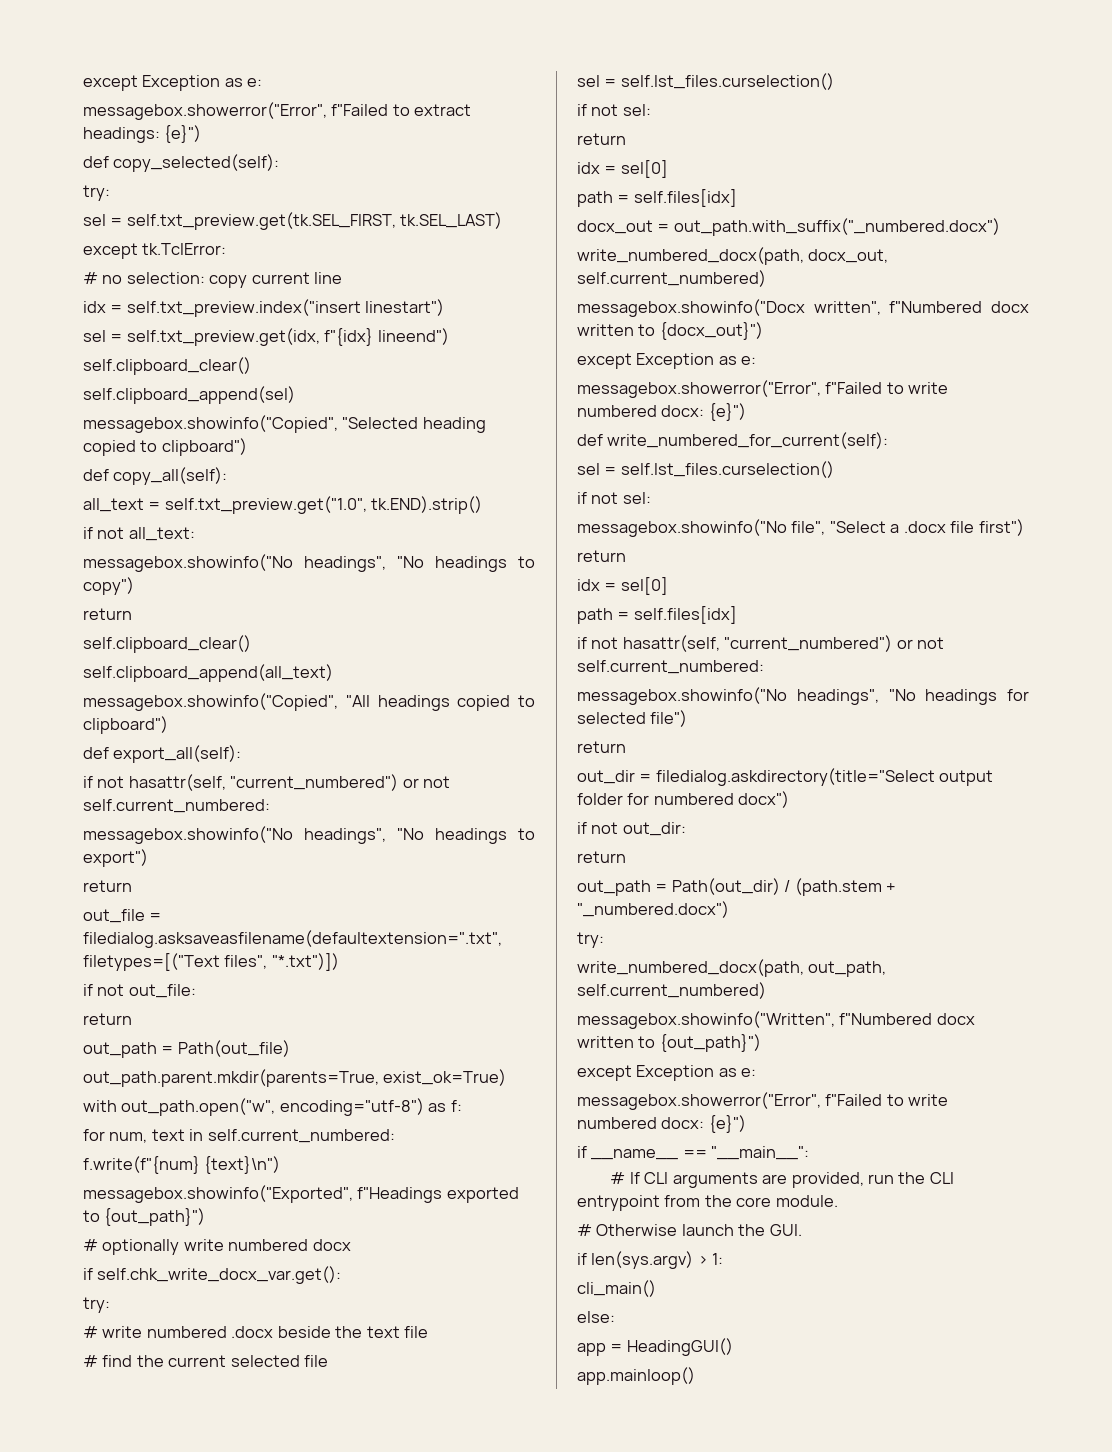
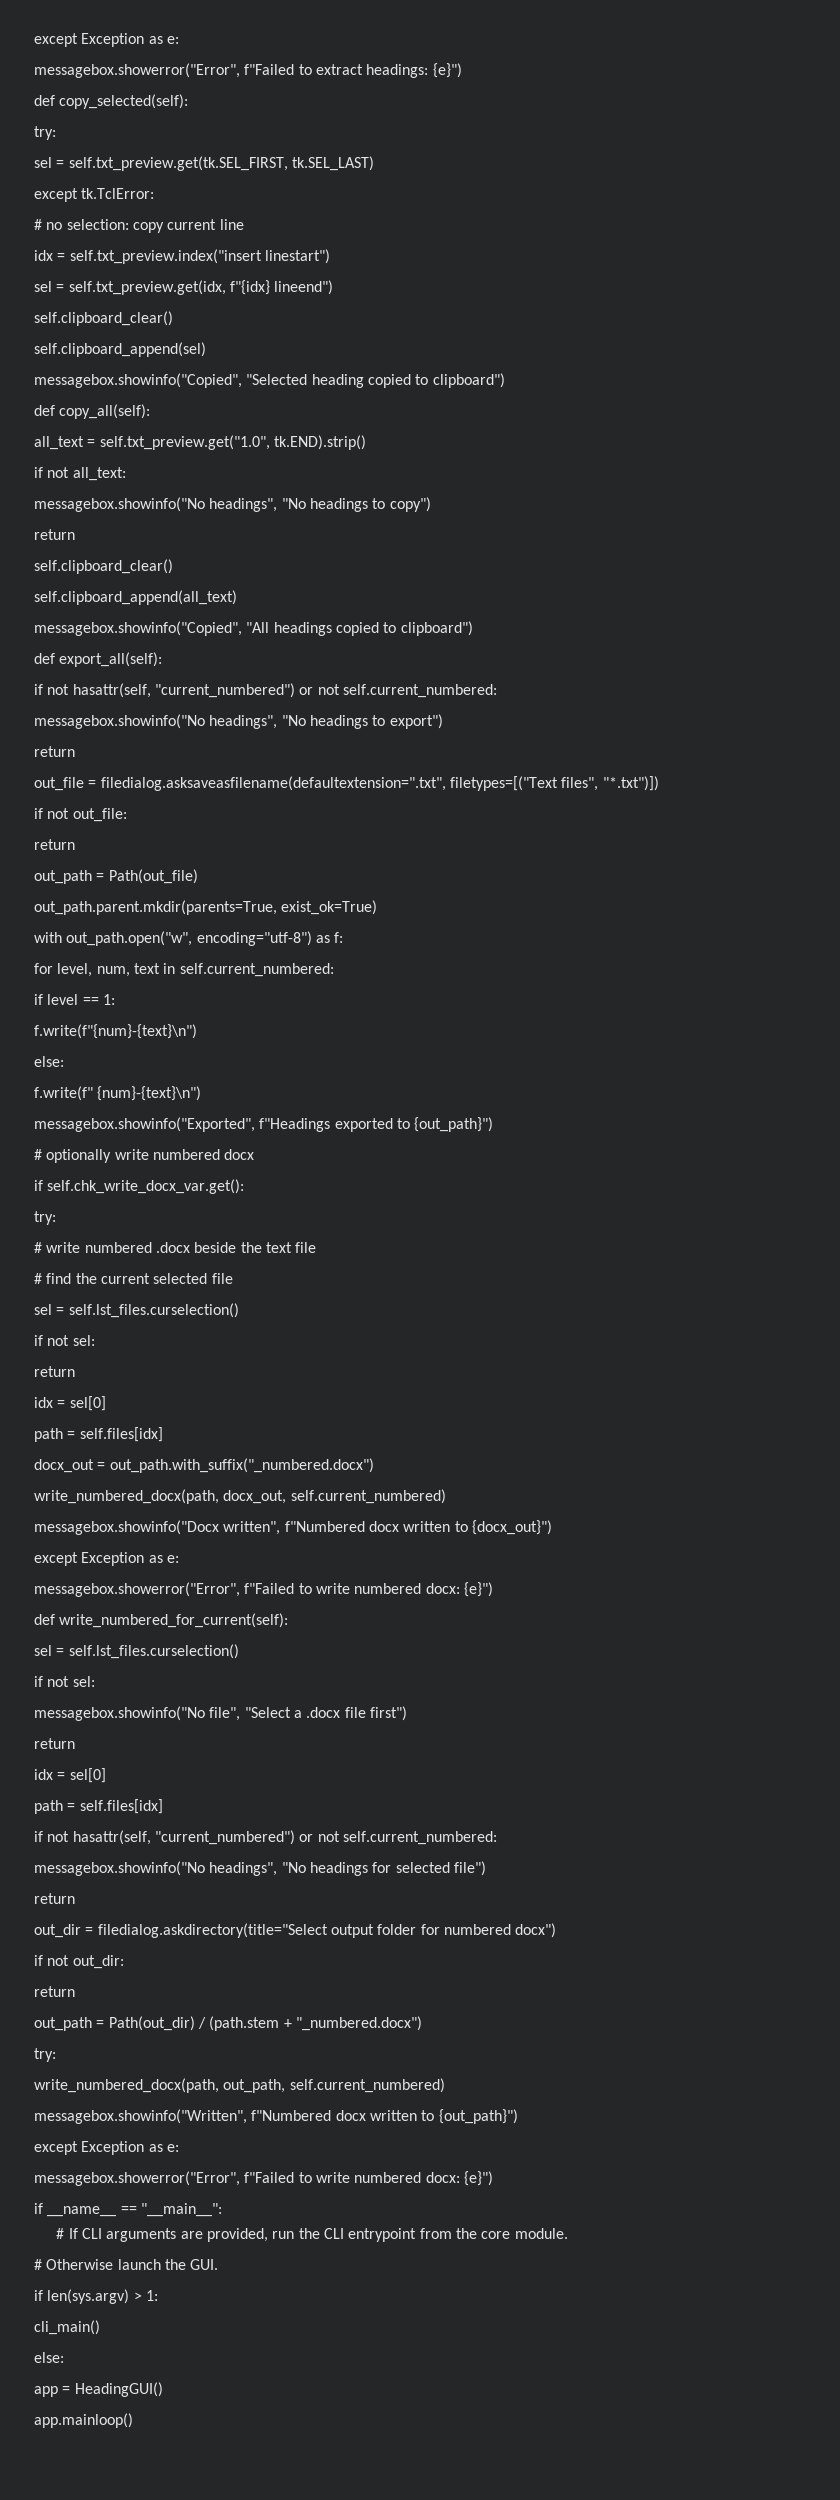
- for num, text in self.current_numbered:
+ for level, num, text in self.current_numbered:
- f.write(f"{num} {text}\n")
+ if level == 1:
+ f.write(f"{num}-{text}\n")
+ else:
+ f.write(f" {num}-{text}\n")

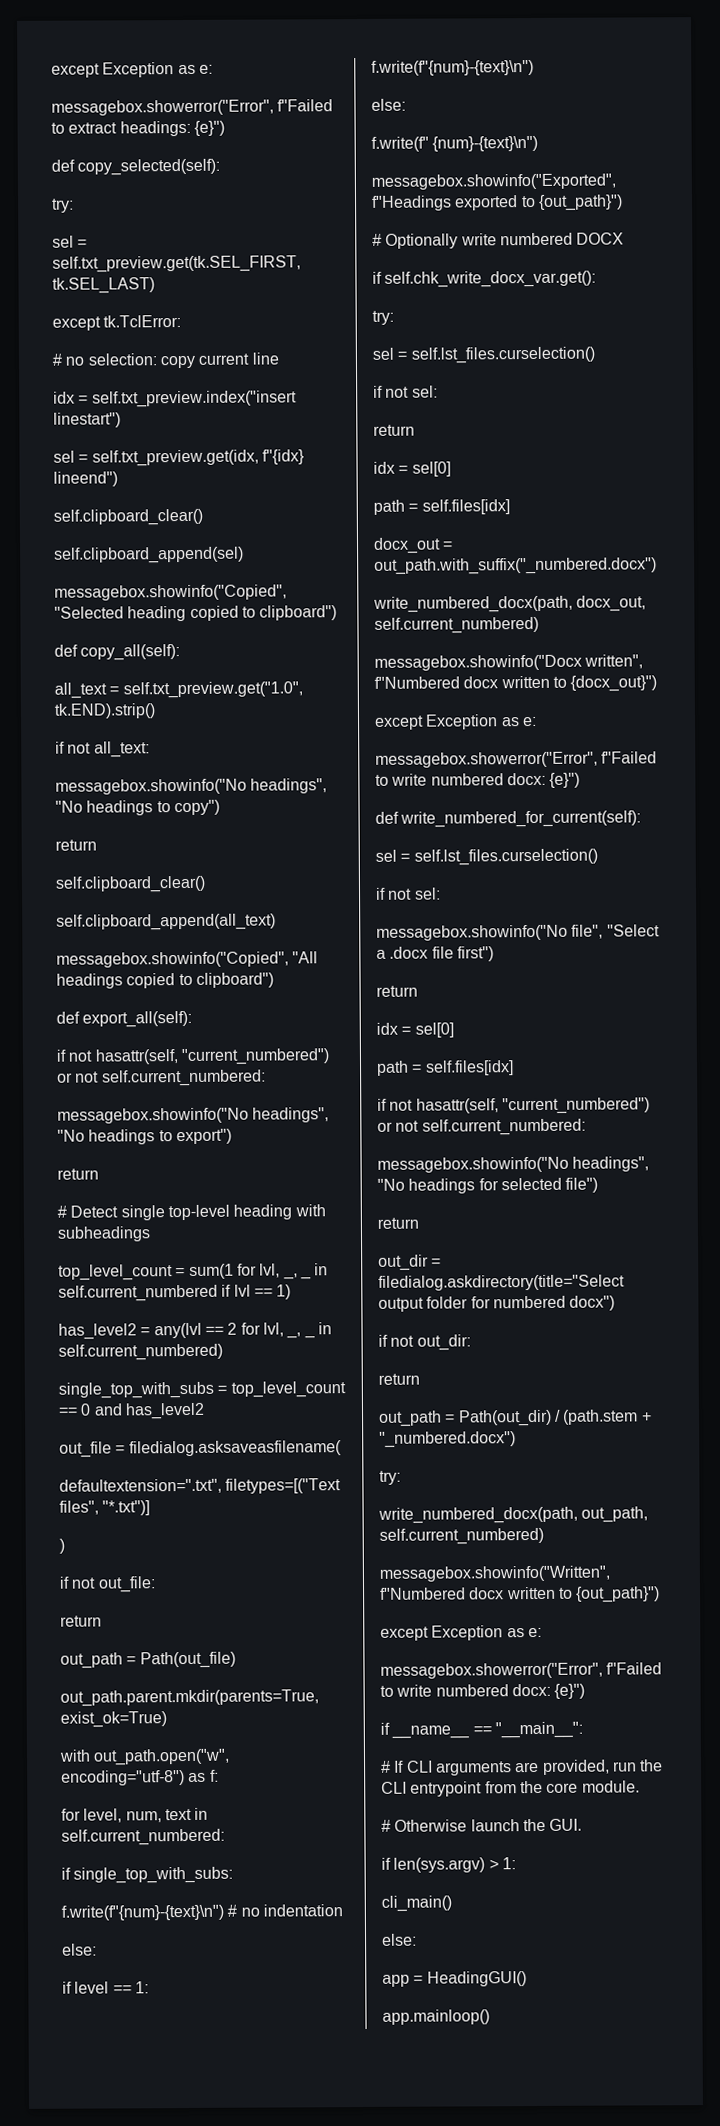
- out_file = filedialog.asksaveasfilename(defaultextension=".txt", filetypes=[("Text files", "*.txt")])
+ # Detect single top-level heading with subheadings
+ top_level_count = sum(1 for lvl, _, _ in self.current_numbered if lvl == 1)
+ has_level2 = any(lvl == 2 for lvl, _, _ in self.current_numbered)
+ single_top_with_subs = top_level_count == 0 and has_level2
+ out_file = filedialog.asksaveasfilename(
+ defaultextension=".txt", filetypes=[("Text files", "*.txt")]
+ )
+ if single_top_with_subs:
+ f.write(f"{num}-{text}\n") # no indentation
+ else:
- # optionally write numbered docx
+ # Optionally write numbered DOCX
- # write numbered .docx beside the text file
- # find the current selected file

